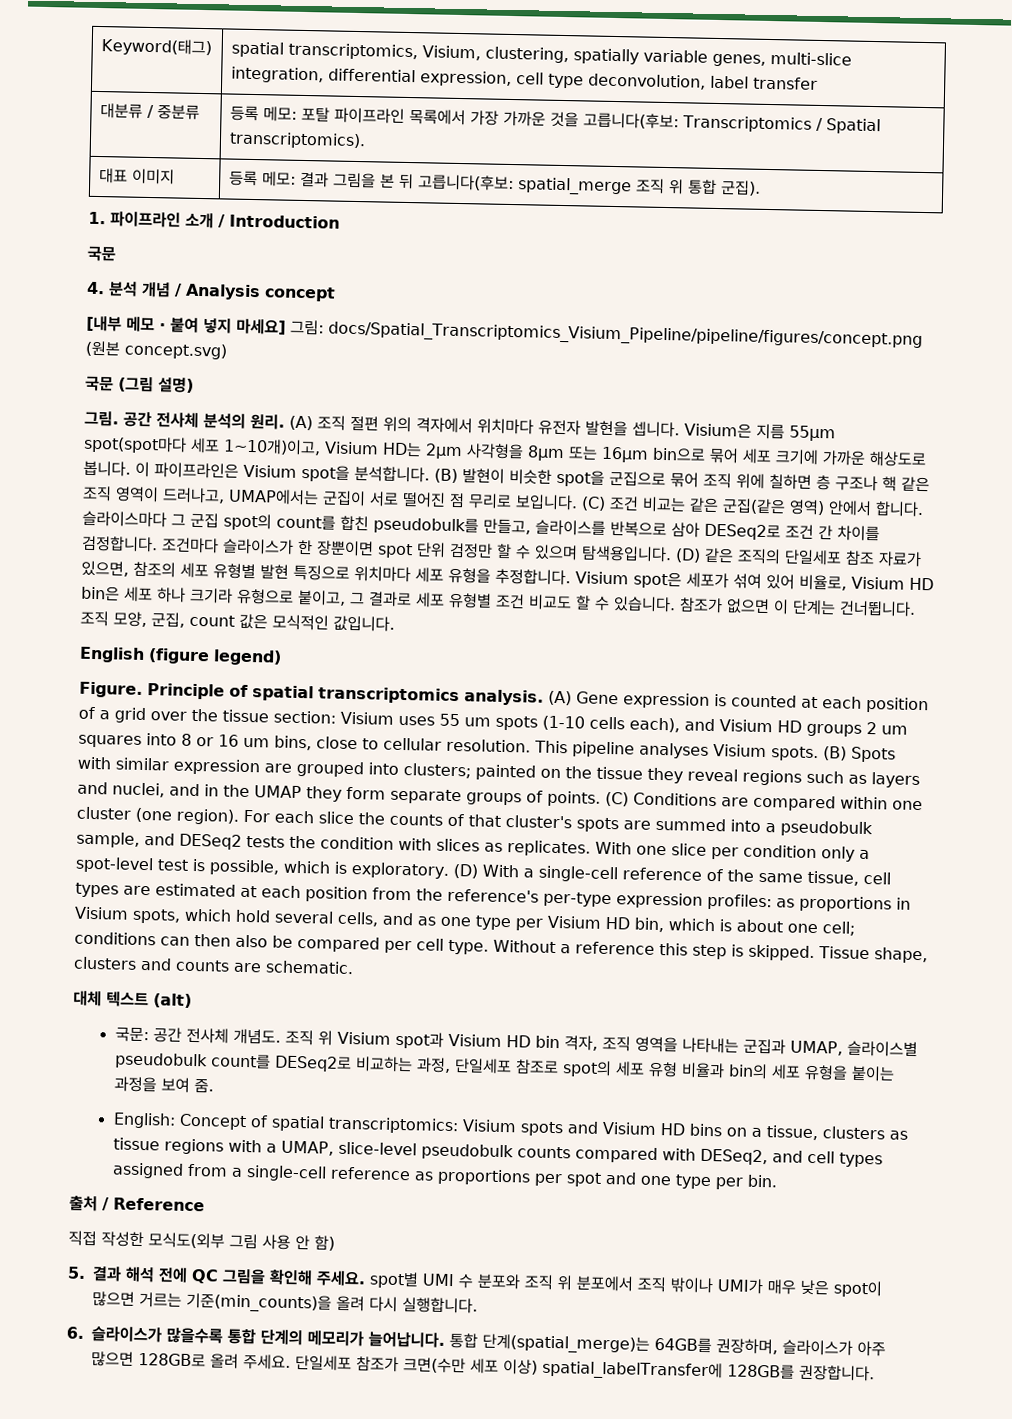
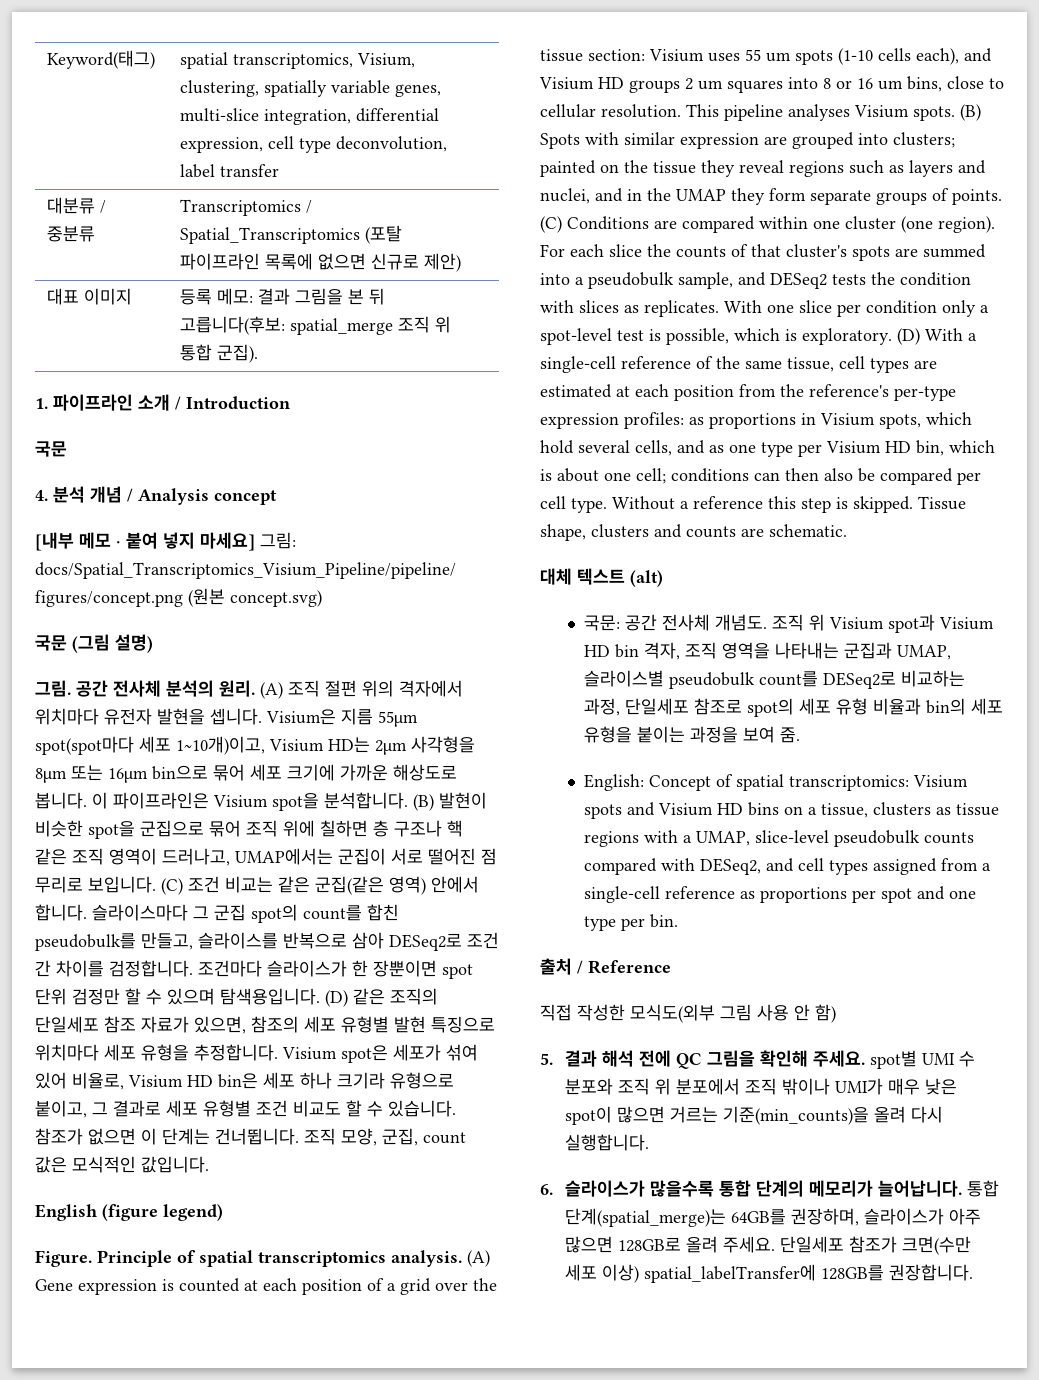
- 대분류 / 중분류 | 등록 메모: 포탈 파이프라인 목록에서 가장 가까운 것을 고릅니다(후보: Transcriptomics / Spatial transcriptomics).
+ 대분류 / 중분류 | Transcriptomics / Spatial_Transcriptomics (포탈 파이프라인 목록에 없으면 신규로 제안)

